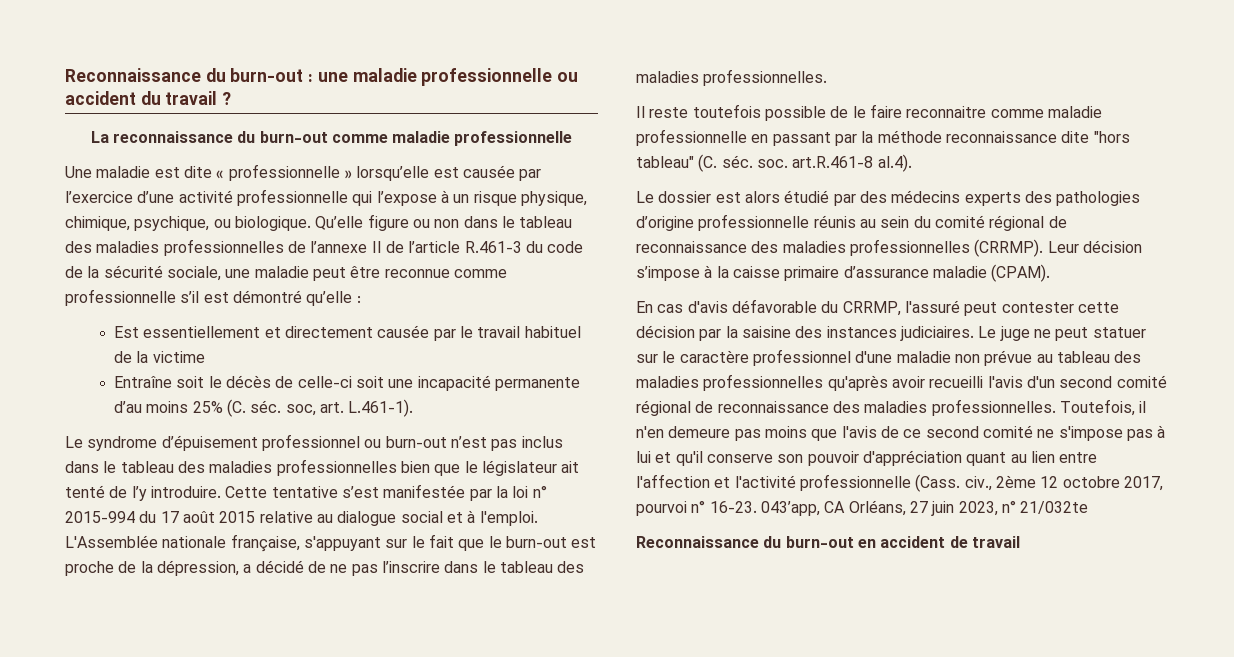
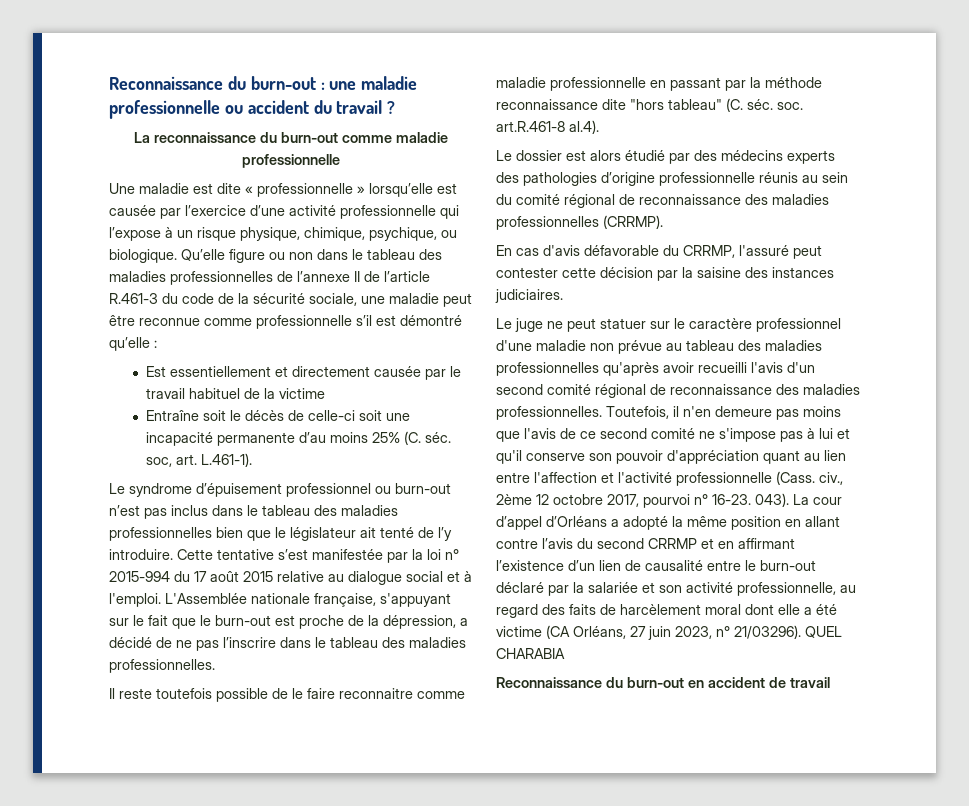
- Leur décision s’impose à la caisse primaire d’assurance maladie (CPAM).
- En cas d'avis défavorable du CRRMP, l'assuré peut contester cette décision par la saisine des instances judiciaires. Le juge ne peut statuer sur le caractère professionnel d'une maladie non prévue au tableau des maladies professionnelles qu'après avoir recueilli l'avis d'un second comité régional de reconnaissance des maladies professionnelles.
+ En cas d'avis défavorable du CRRMP, l'assuré peut contester cette décision par la saisine des instances judiciaires.
+ Le juge ne peut statuer sur le caractère professionnel d'une maladie non prévue au tableau des maladies professionnelles qu'après avoir recueilli l'avis d'un second comité régional de reconnaissance des maladies professionnelles.
- 043’app, CA Orléans, 27 juin 2023, n° 21/032te
+ 043). La cour d’appel d’Orléans a adopté la même position en allant contre l’avis du second CRRMP et en affirmant l’existence d’un lien de causalité entre le burn-out déclaré par la salariée et son activité professionnelle, au regard des faits de harcèlement moral dont elle a été victime (CA Orléans, 27 juin 2023, n° 21/03296). QUEL CHARABIA

